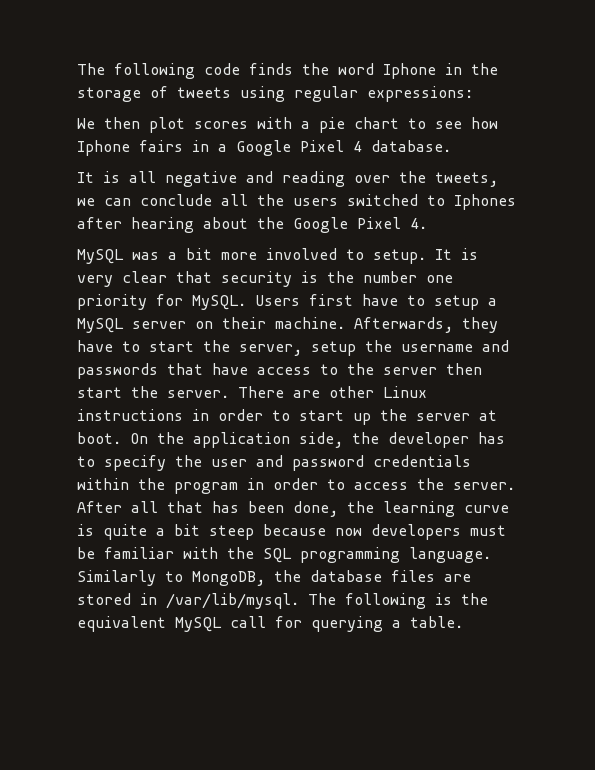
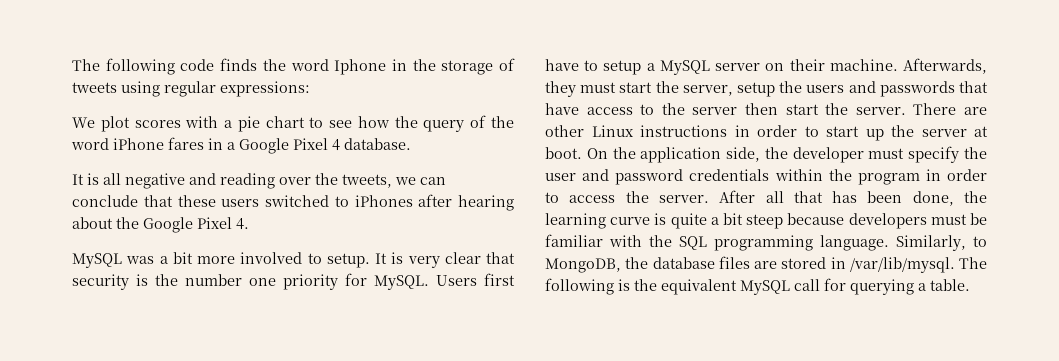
- We then plot scores with a pie chart to see how Iphone fairs in a Google Pixel 4 database.
+ We plot scores with a pie chart to see how the query of the word iPhone fares in a Google Pixel 4 database.
- It is all negative and reading over the tweets, we can conclude all the users switched to Iphones after hearing about the Google Pixel 4.
+ It is all negative and reading over the tweets, we can conclude that these users switched to iPhones after hearing about the Google Pixel 4.
- Afterwards, they have to start the server, setup the username and passwords that have access to the server then start the server.
+ Afterwards, they must start the server, setup the users and passwords that have access to the server then start the server.
- On the application side, the developer has to specify the user and password credentials within the program in order to access the server.
+ On the application side, the developer must specify the user and password credentials within the program in order to access the server.
- After all that has been done, the learning curve is quite a bit steep because now developers must be familiar with the SQL programming language.
+ After all that has been done, the learning curve is quite a bit steep because developers must be familiar with the SQL programming language.
- Similarly to MongoDB, the database files are stored in /var/lib/mysql.
+ Similarly, to MongoDB, the database files are stored in /var/lib/mysql.

